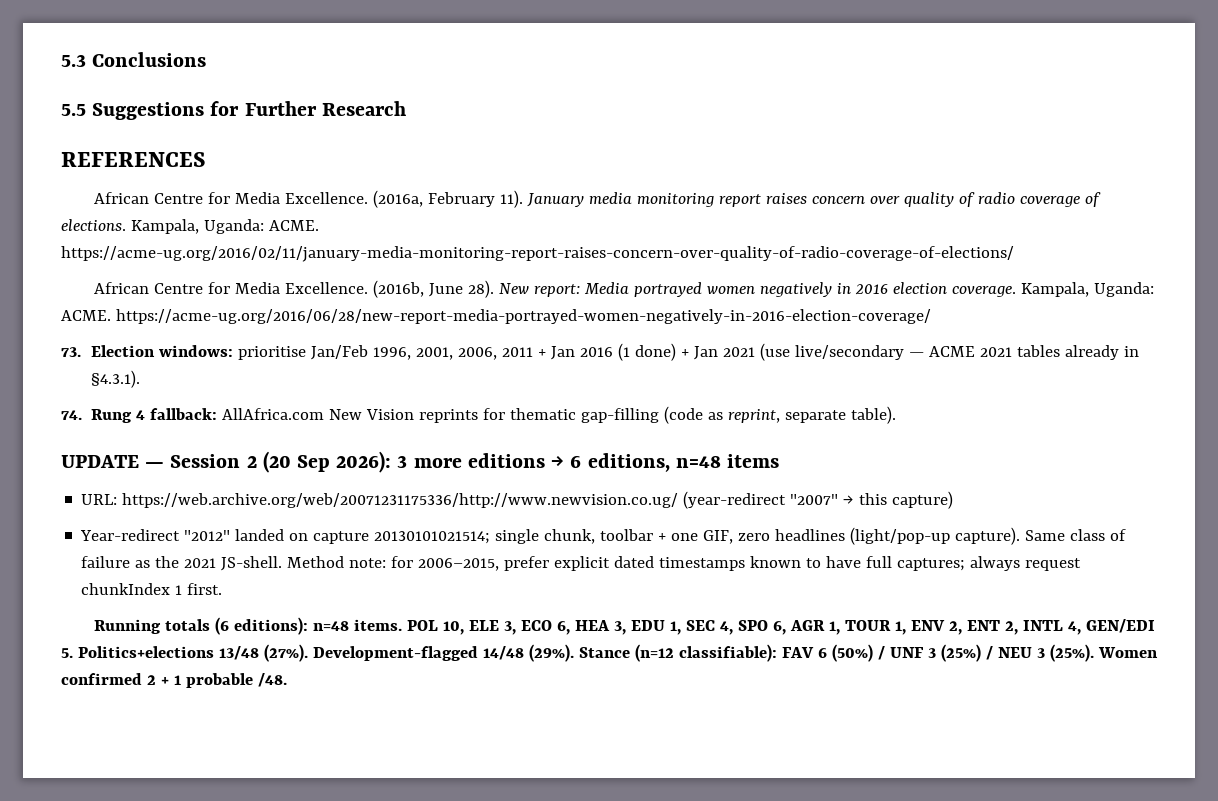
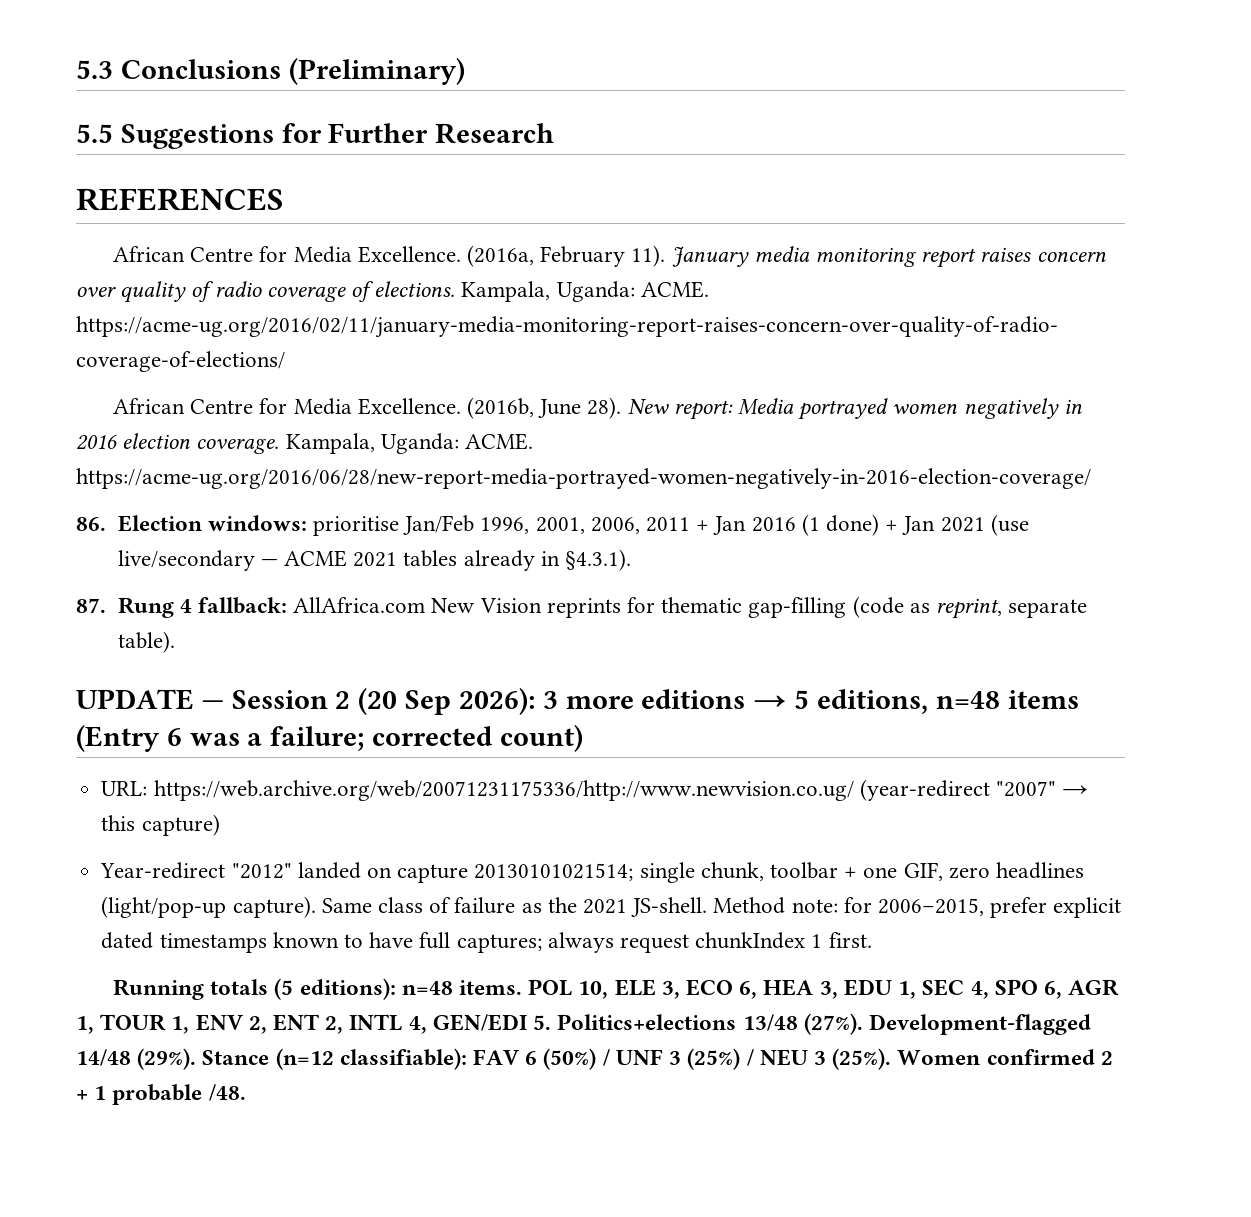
- 5.3 Conclusions
+ 5.3 Conclusions (Preliminary)
- 73. Election windows: prioritise Jan/Feb 1996, 2001, 2006, 2011 + Jan 2016 (1 done) + Jan 2021 (use live/secondary — ACME 2021 tables already in §4.3.1).
+ 86. Election windows: prioritise Jan/Feb 1996, 2001, 2006, 2011 + Jan 2016 (1 done) + Jan 2021 (use live/secondary — ACME 2021 tables already in §4.3.1).
- 74. Rung 4 fallback: AllAfrica.com New Vision reprints for thematic gap-filling (code as reprint, separate table).
+ 87. Rung 4 fallback: AllAfrica.com New Vision reprints for thematic gap-filling (code as reprint, separate table).
- UPDATE — Session 2 (20 Sep 2026): 3 more editions → 6 editions, n=48 items
+ UPDATE — Session 2 (20 Sep 2026): 3 more editions → 5 editions, n=48 items (Entry 6 was a failure; corrected count)
- Running totals (6 editions): n=48 items.
+ Running totals (5 editions): n=48 items.

